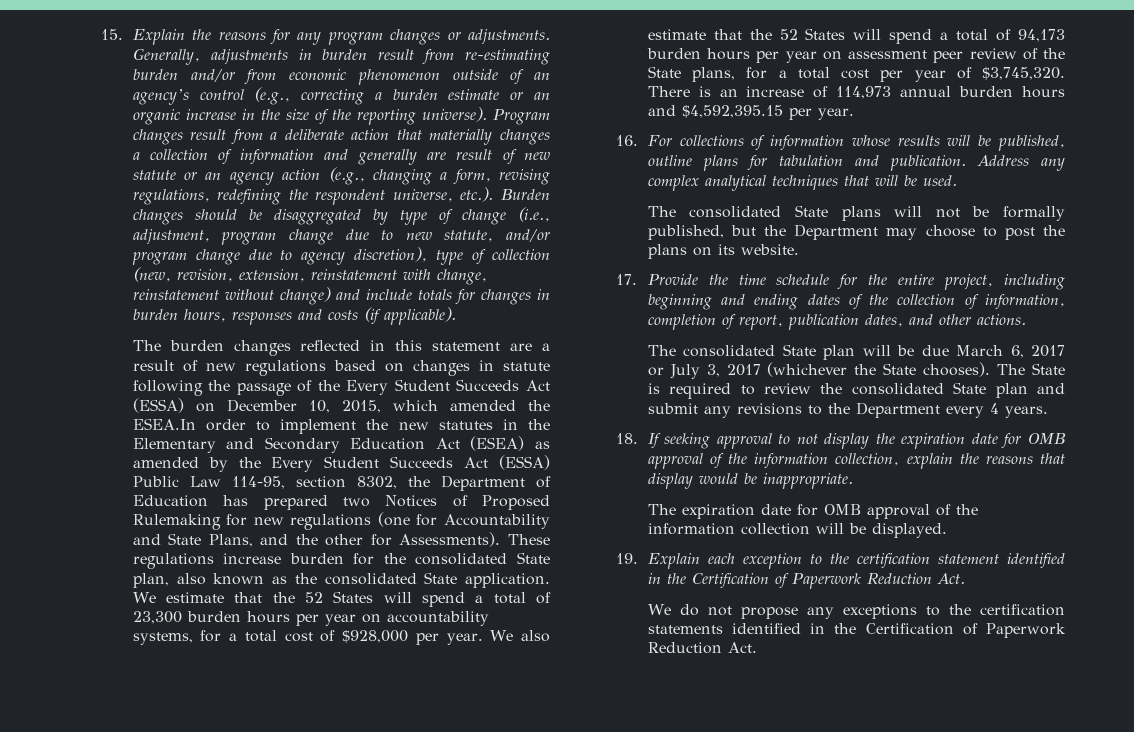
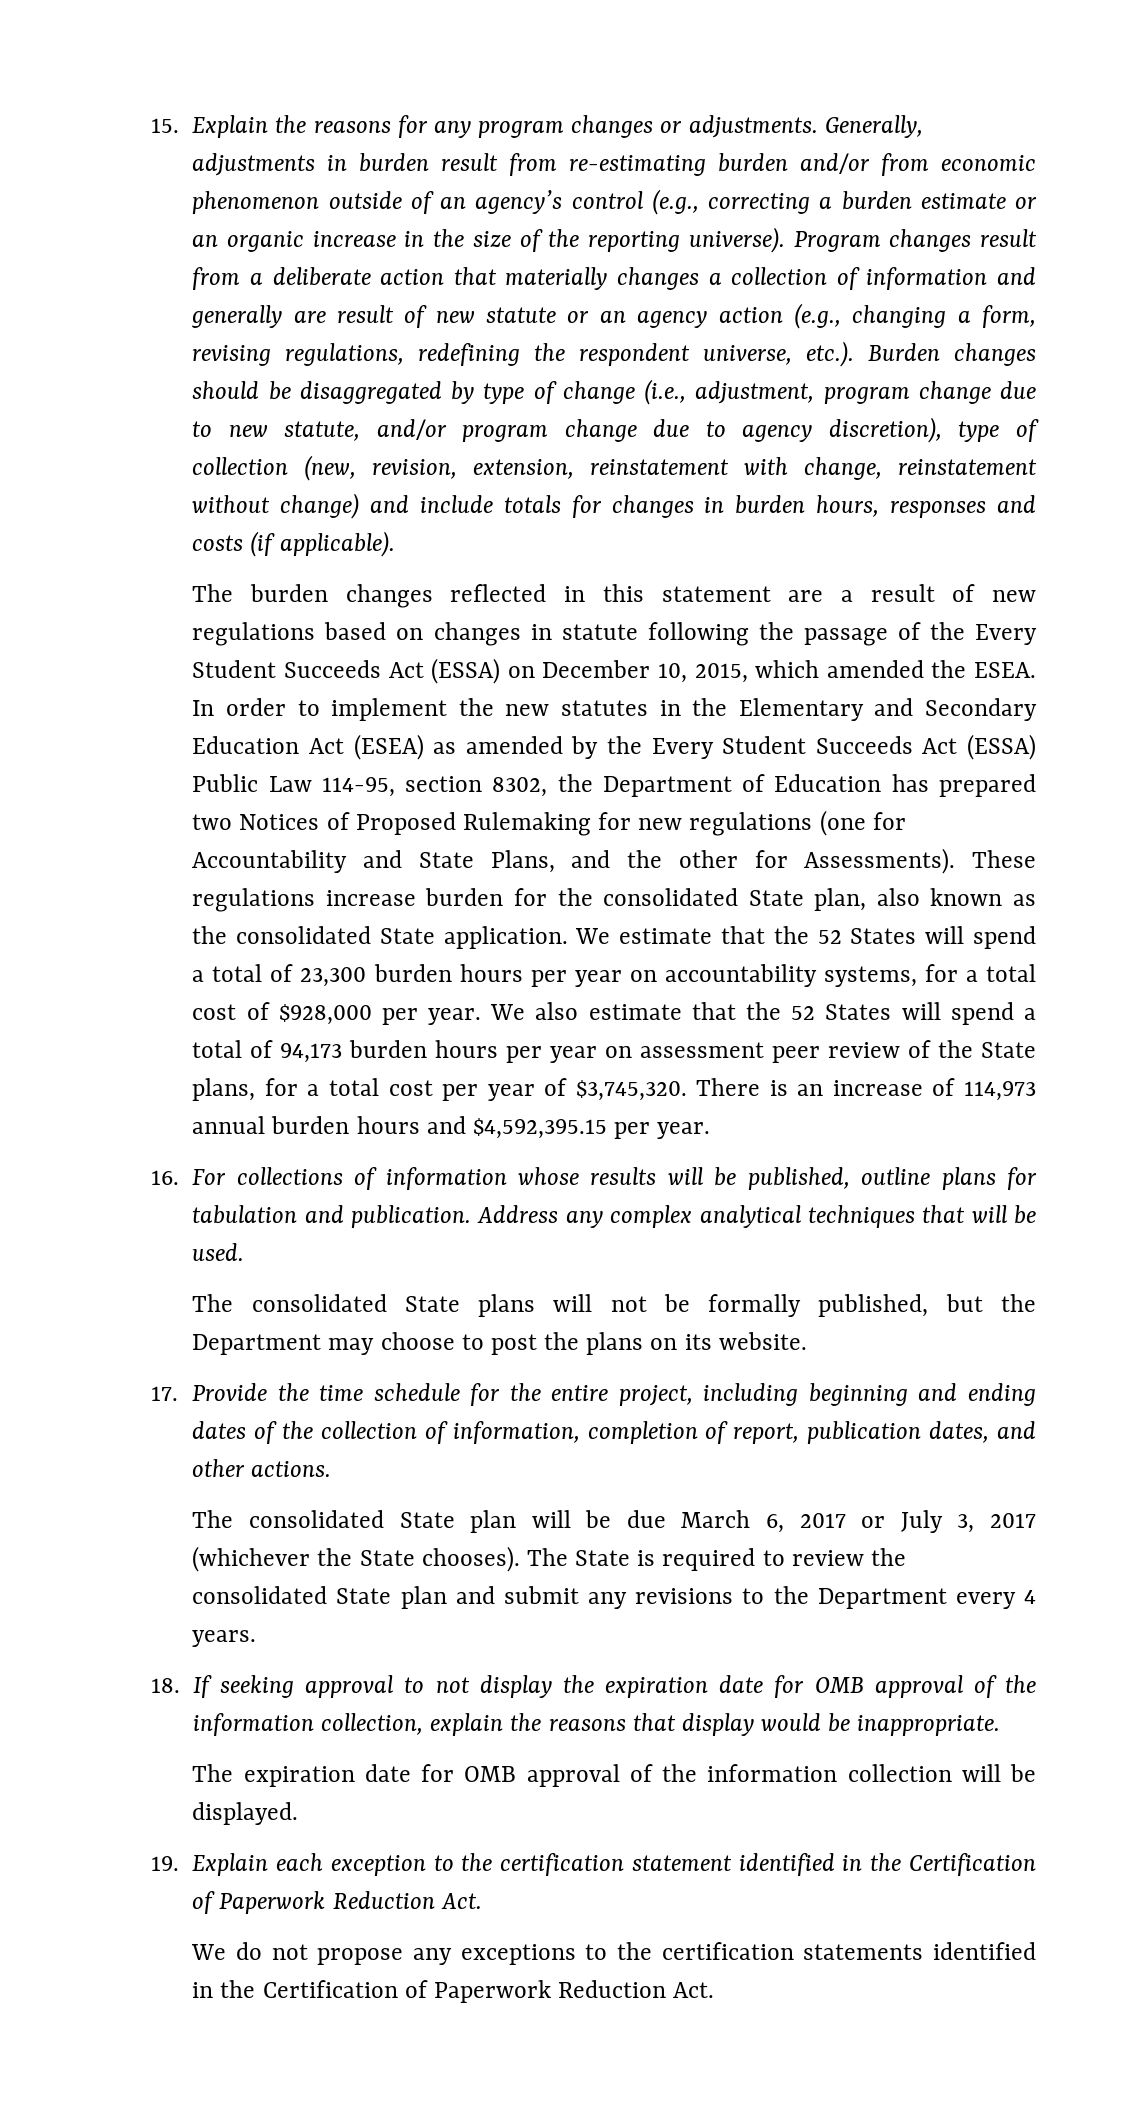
- The burden changes reflected in this statement are a result of new regulations based on changes in statute following the passage of the Every Student Succeeds Act (ESSA) on December 10, 2015, which amended the ESEA.In order to implement the new statutes in the Elementary and Secondary Education Act (ESEA) as amended by the Every Student Succeeds Act (ESSA) Public Law 114-95, section 8302, the Department of Education has prepared two Notices of Proposed Rulemaking for new regulations (one for Accountability and State Plans, and the other for Assessments).
+ The burden changes reflected in this statement are a result of new regulations based on changes in statute following the passage of the Every Student Succeeds Act (ESSA) on December 10, 2015, which amended the ESEA. In order to implement the new statutes in the Elementary and Secondary Education Act (ESEA) as amended by the Every Student Succeeds Act (ESSA) Public Law 114-95, section 8302, the Department of Education has prepared two Notices of Proposed Rulemaking for new regulations (one for Accountability and State Plans, and the other for Assessments).

